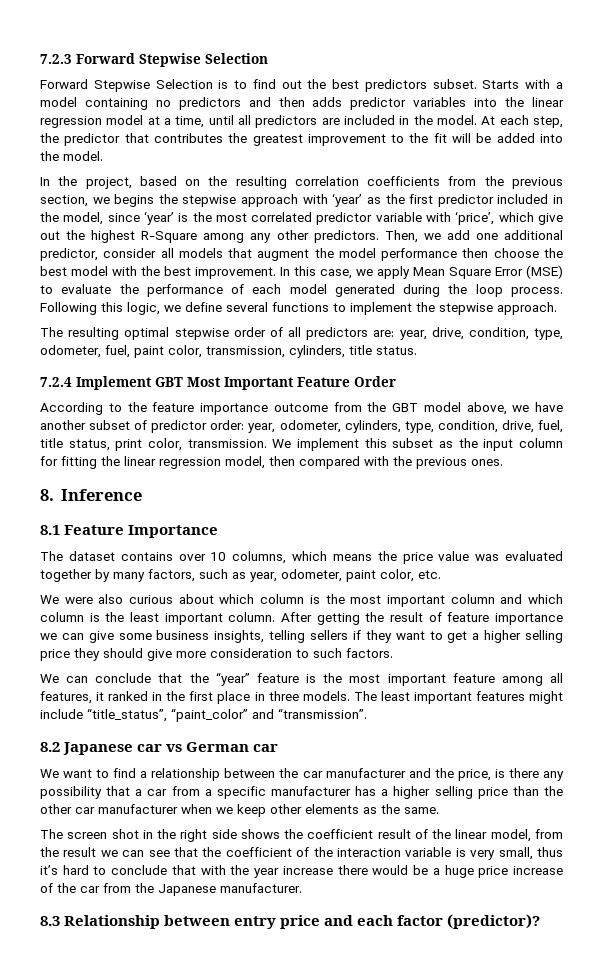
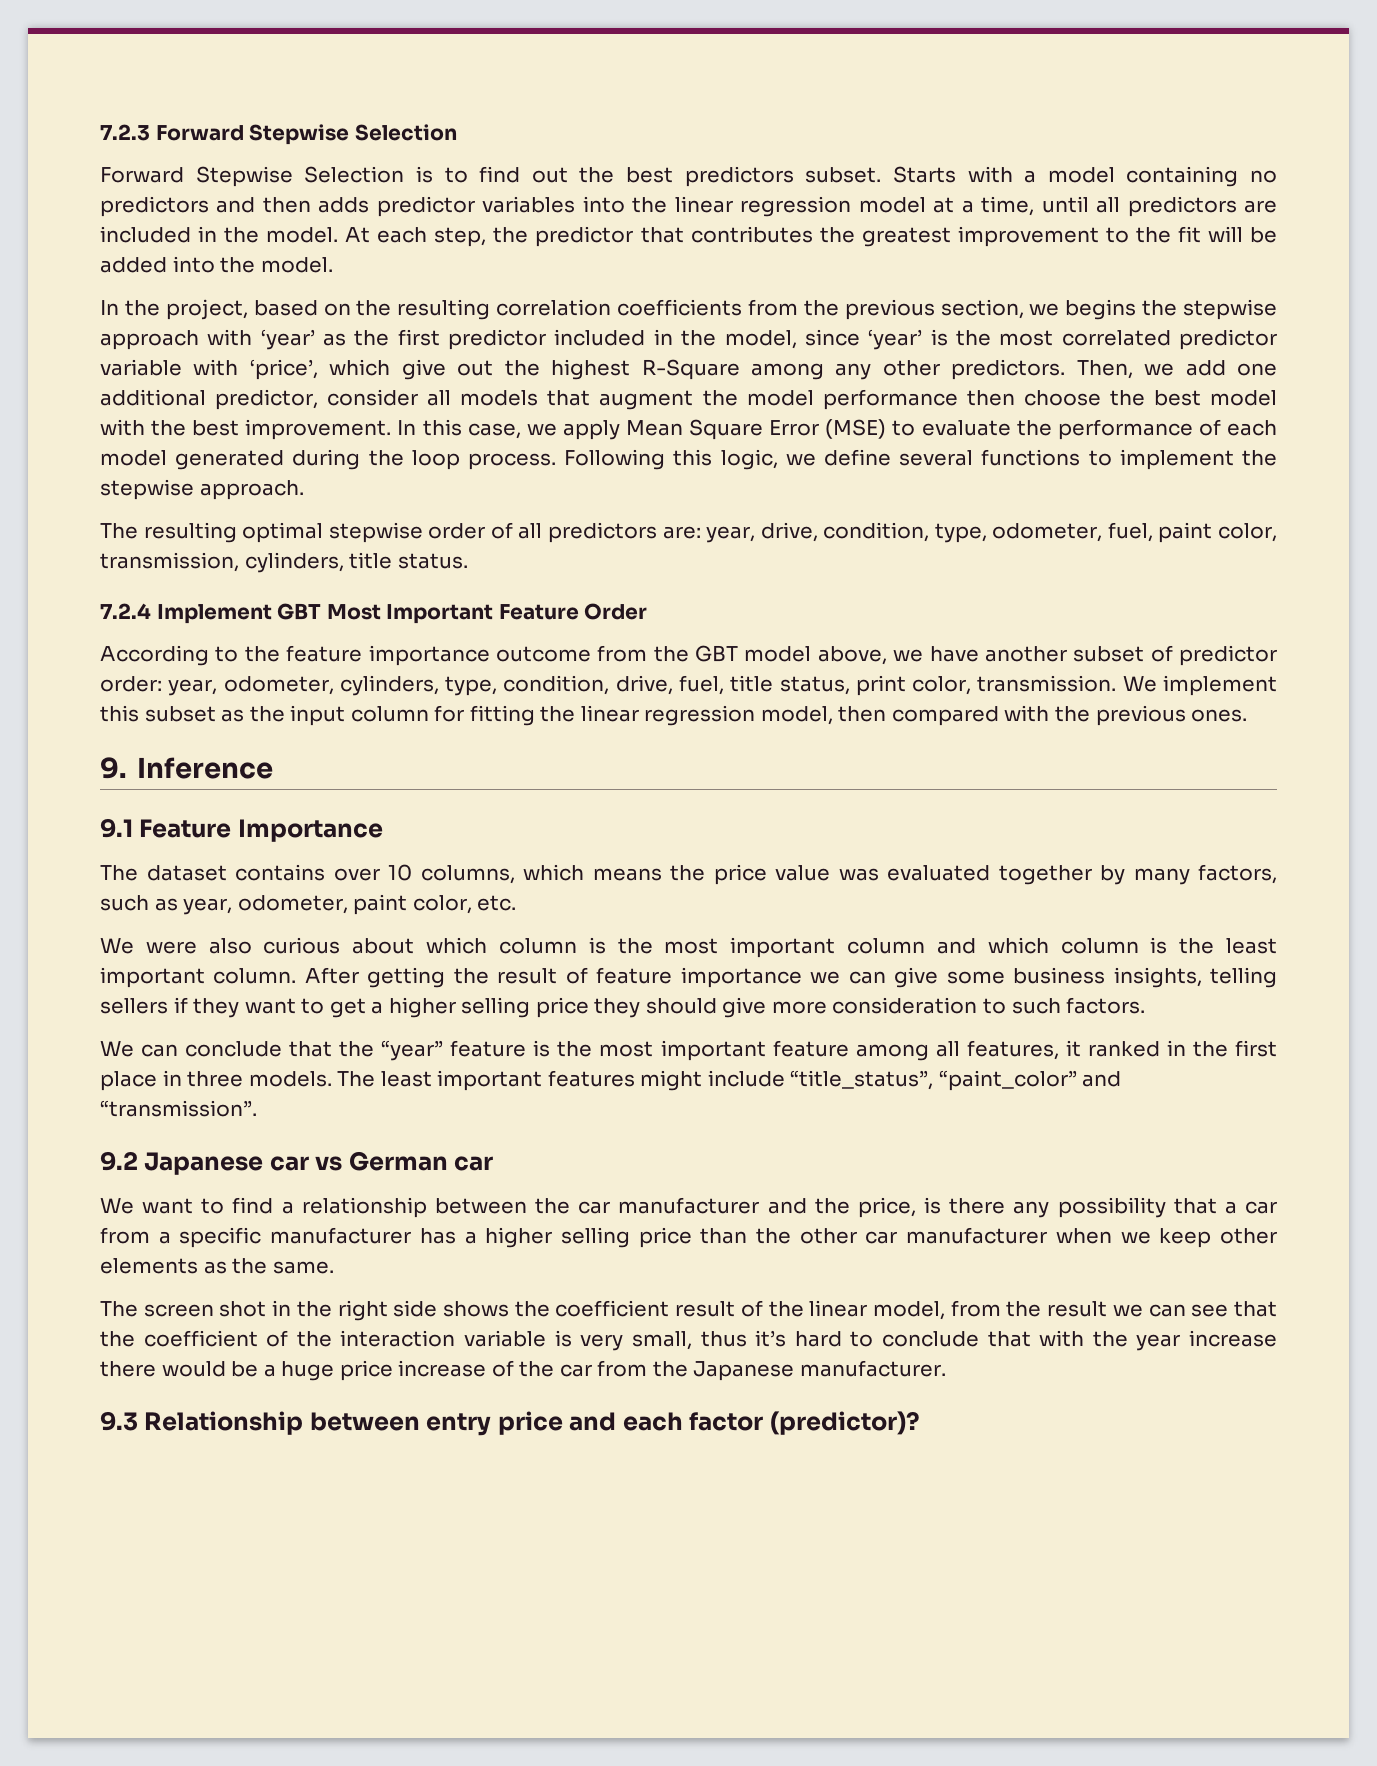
- 8. Inference
+ 9. Inference
- 8.1 Feature Importance
+ 9.1 Feature Importance
- 8.2 Japanese car vs German car
+ 9.2 Japanese car vs German car
- 8.3 Relationship between entry price and each factor (predictor)?
+ 9.3 Relationship between entry price and each factor (predictor)?

